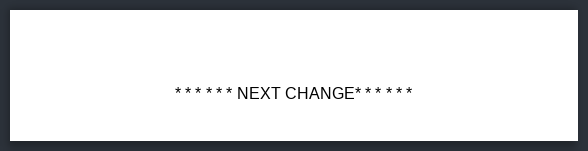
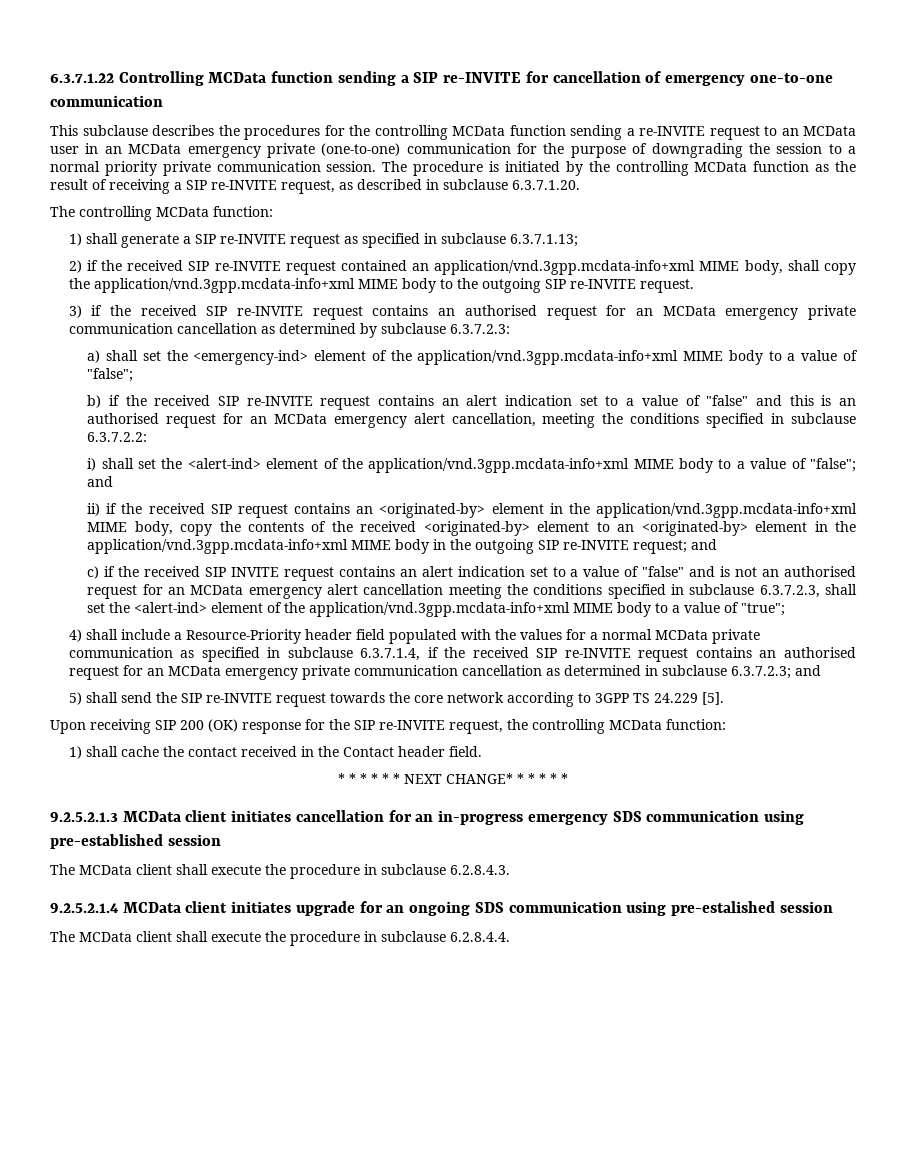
+ 6.3.7.1.22 Controlling MCData function sending a SIP re-INVITE for cancellation of emergency one-to-one communication
+ This subclause describes the procedures for the controlling MCData function sending a re-INVITE request to an MCData user in an MCData emergency private (one-to-one) communication for the purpose of downgrading the session to a normal priority private communication session. The procedure is initiated by the controlling MCData function as the result of receiving a SIP re-INVITE request, as described in subclause 6.3.7.1.20.
+ The controlling MCData function:
+ 1) shall generate a SIP re-INVITE request as specified in subclause 6.3.7.1.13;
+ 2) if the received SIP re-INVITE request contained an application/vnd.3gpp.mcdata-info+xml MIME body, shall copy the application/vnd.3gpp.mcdata-info+xml MIME body to the outgoing SIP re-INVITE request.
+ 3) if the received SIP re-INVITE request contains an authorised request for an MCData emergency private communication cancellation as determined by subclause 6.3.7.2.3:
+ a) shall set the <emergency-ind> element of the application/vnd.3gpp.mcdata-info+xml MIME body to a value of "false";
+ b) if the received SIP re-INVITE request contains an alert indication set to a value of "false" and this is an authorised request for an MCData emergency alert cancellation, meeting the conditions specified in subclause 6.3.7.2.2:
+ i) shall set the <alert-ind> element of the application/vnd.3gpp.mcdata-info+xml MIME body to a value of "false"; and
+ ii) if the received SIP request contains an <originated-by> element in the application/vnd.3gpp.mcdata-info+xml MIME body, copy the contents of the received <originated-by> element to an <originated-by> element in the application/vnd.3gpp.mcdata-info+xml MIME body in the outgoing SIP re-INVITE request; and
+ c) if the received SIP INVITE request contains an alert indication set to a value of "false" and is not an authorised request for an MCData emergency alert cancellation meeting the conditions specified in subclause 6.3.7.2.3, shall set the <alert-ind> element of the application/vnd.3gpp.mcdata-info+xml MIME body to a value of "true";
+ 4) shall include a Resource-Priority header field populated with the values for a normal MCData private communication as specified in subclause 6.3.7.1.4, if the received SIP re-INVITE request contains an authorised request for an MCData emergency private communication cancellation as determined in subclause 6.3.7.2.3; and
+ 5) shall send the SIP re-INVITE request towards the core network according to 3GPP TS 24.229 [5].
+ Upon receiving SIP 200 (OK) response for the SIP re-INVITE request, the controlling MCData function:
+ 1) shall cache the contact received in the Contact header field.
+ 9.2.5.2.1.3 MCData client initiates cancellation for an in-progress emergency SDS communication using pre-established session
+ The MCData client shall execute the procedure in subclause 6.2.8.4.3.
+ 9.2.5.2.1.4 MCData client initiates upgrade for an ongoing SDS communication using pre-estalished session
+ The MCData client shall execute the procedure in subclause 6.2.8.4.4.

